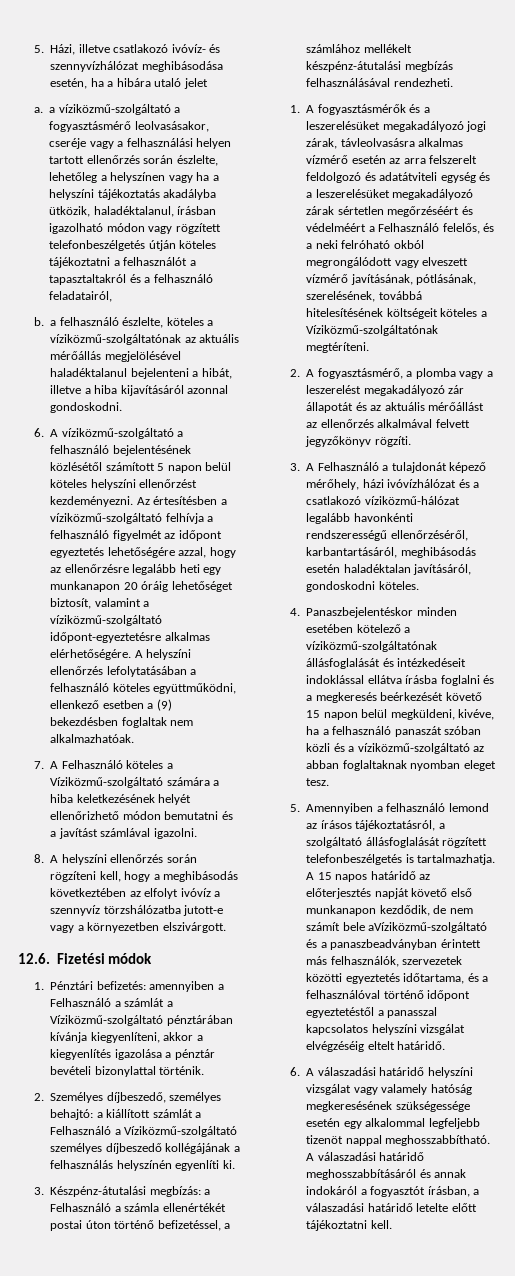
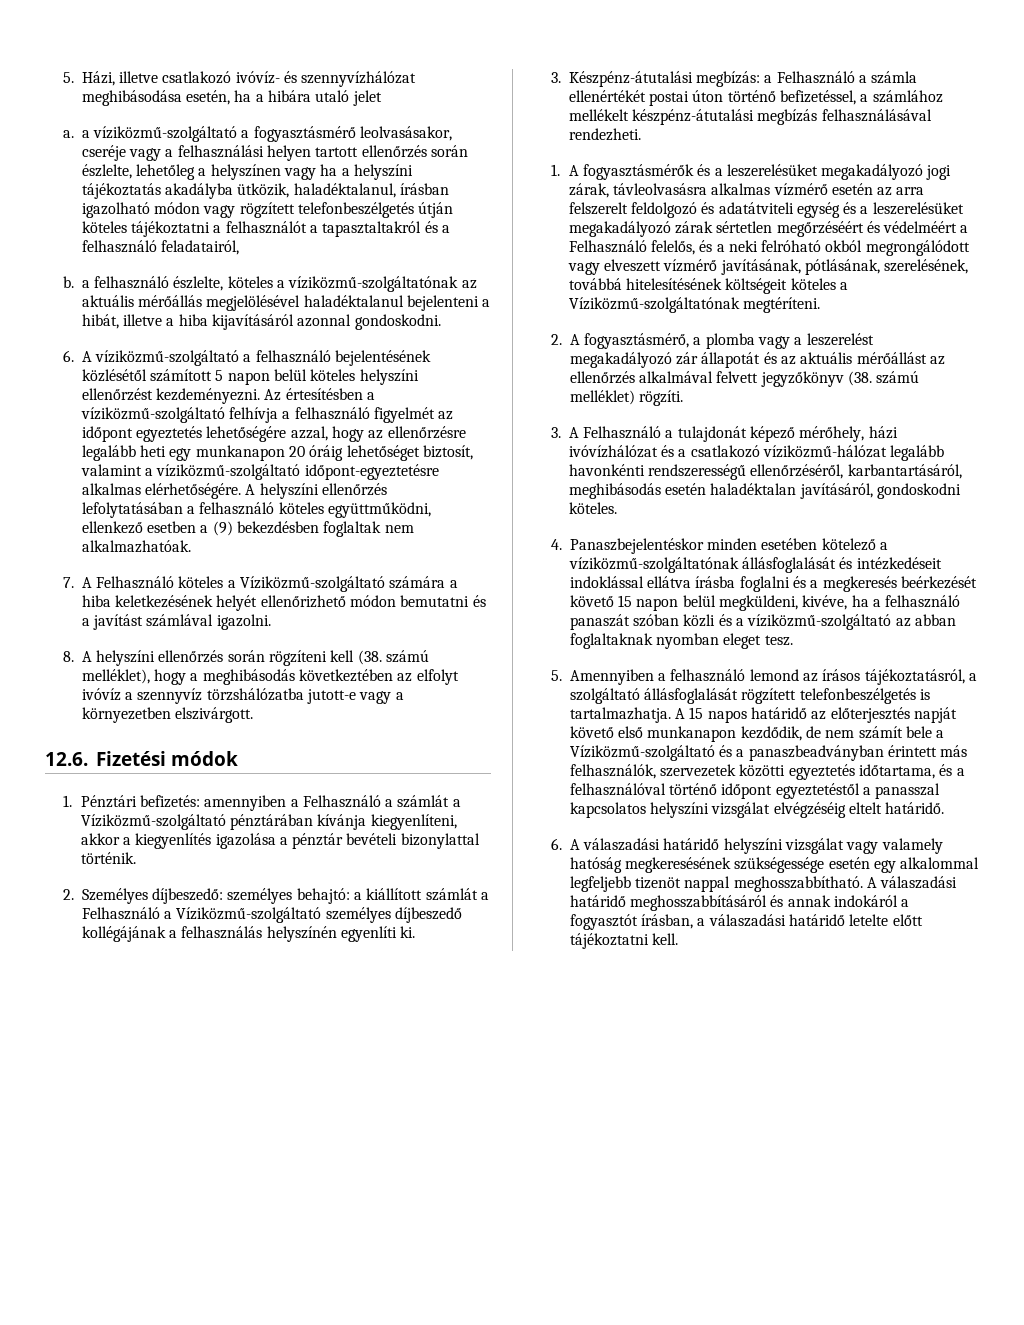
- 8. A helyszíni ellenőrzés során rögzíteni kell, hogy a meghibásodás következtében az elfolyt ivóvíz a szennyvíz törzshálózatba jutott-e vagy a környezetben elszivárgott.
+ 8. A helyszíni ellenőrzés során rögzíteni kell (38. számú melléklet), hogy a meghibásodás következtében az elfolyt ivóvíz a szennyvíz törzshálózatba jutott-e vagy a környezetben elszivárgott.
- 2. Személyes díjbeszedő, személyes behajtó: a kiállított számlát a Felhasználó a Víziközmű-szolgáltató személyes díjbeszedő kollégájának a felhasználás helyszínén egyenlíti ki.
+ 2. Személyes díjbeszedő: személyes behajtó: a kiállított számlát a Felhasználó a Víziközmű-szolgáltató személyes díjbeszedő kollégájának a felhasználás helyszínén egyenlíti ki.
- 2. A fogyasztásmérő, a plomba vagy a leszerelést megakadályozó zár állapotát és az aktuális mérőállást az ellenőrzés alkalmával felvett jegyzőkönyv rögzíti.
+ 2. A fogyasztásmérő, a plomba vagy a leszerelést megakadályozó zár állapotát és az aktuális mérőállást az ellenőrzés alkalmával felvett jegyzőkönyv (38. számú melléklet) rögzíti.
- A 15 napos határidő az előterjesztés napját követő első munkanapon kezdődik, de nem számít bele aVíziközmű-szolgáltató és a panaszbeadványban érintett más felhasználók, szervezetek közötti egyeztetés időtartama, és a felhasználóval történő időpont egyeztetéstől a panasszal kapcsolatos helyszíni vizsgálat elvégzéséig eltelt határidő.
+ A 15 napos határidő az előterjesztés napját követő első munkanapon kezdődik, de nem számít bele a Víziközmű-szolgáltató és a panaszbeadványban érintett más felhasználók, szervezetek közötti egyeztetés időtartama, és a felhasználóval történő időpont egyeztetéstől a panasszal kapcsolatos helyszíni vizsgálat elvégzéséig eltelt határidő.

